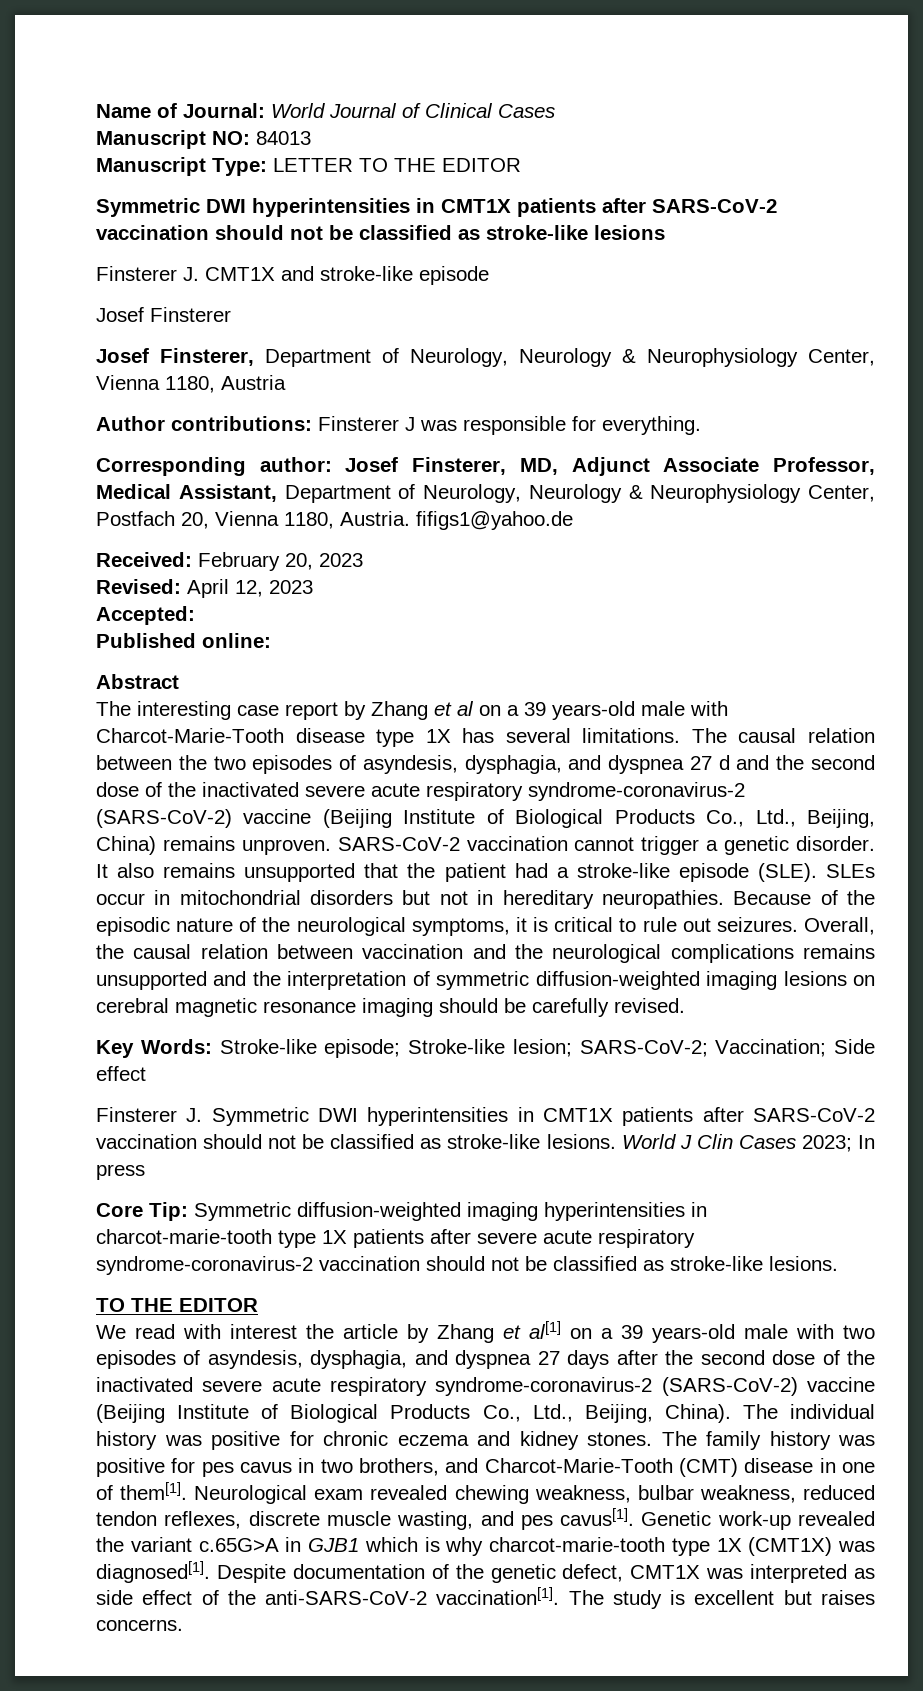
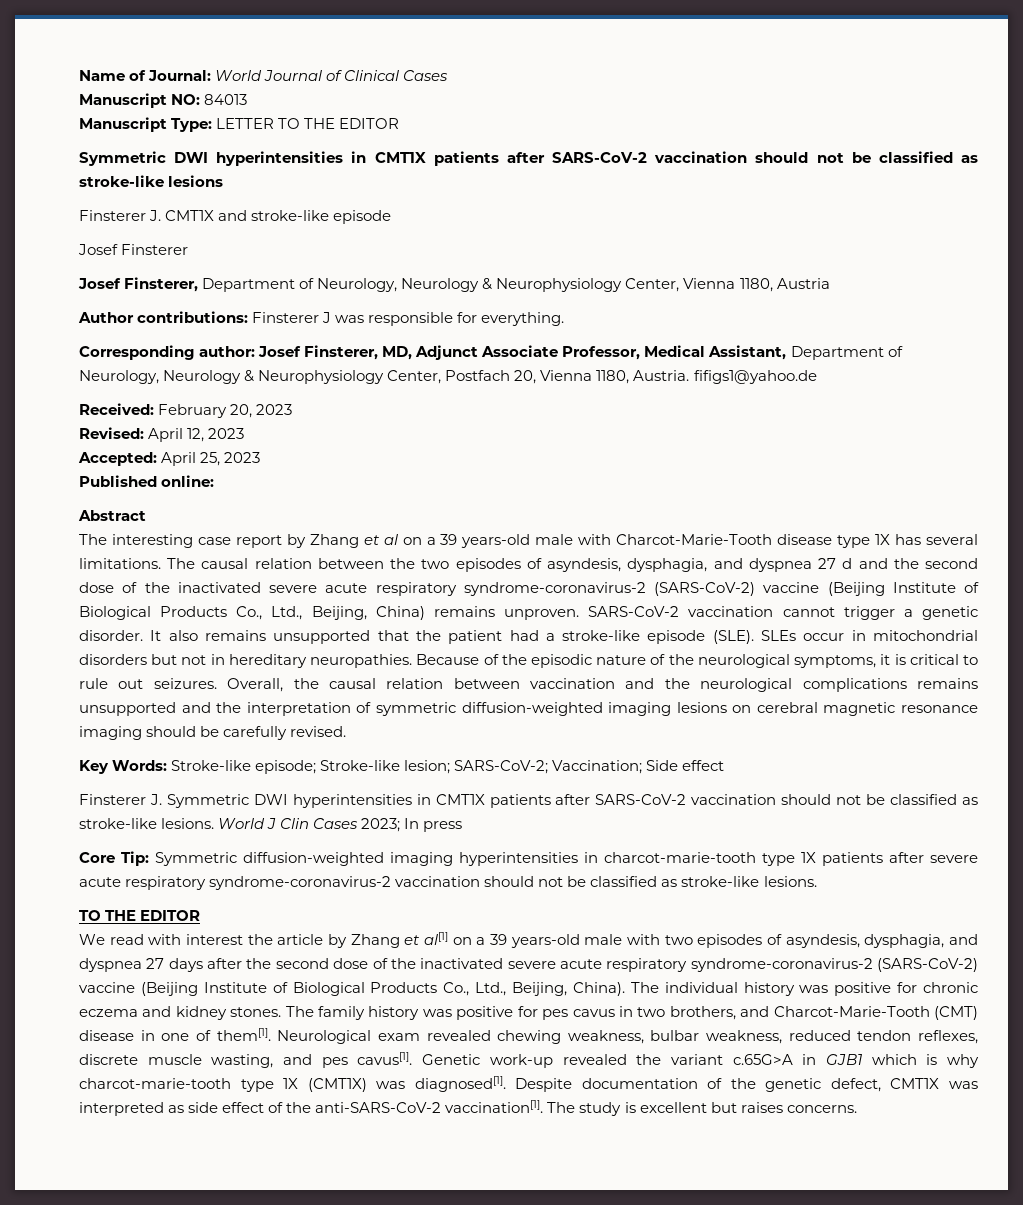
- Accepted:
+ Accepted: April 25, 2023

